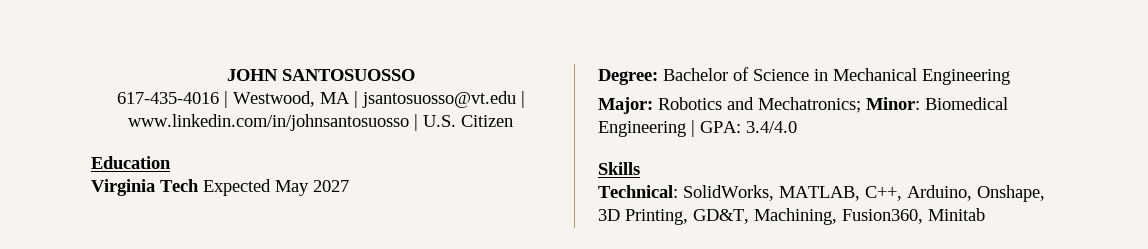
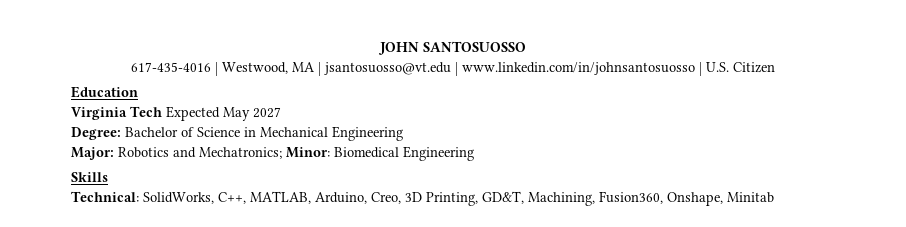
- Major: Robotics and Mechatronics; Minor: Biomedical Engineering | GPA: 3.4/4.0
+ Major: Robotics and Mechatronics; Minor: Biomedical Engineering
- Technical: SolidWorks, MATLAB, C++, Arduino, Onshape, 3D Printing, GD&T, Machining, Fusion360, Minitab
+ Technical: SolidWorks, C++, MATLAB, Arduino, Creo, 3D Printing, GD&T, Machining, Fusion360, Onshape, Minitab

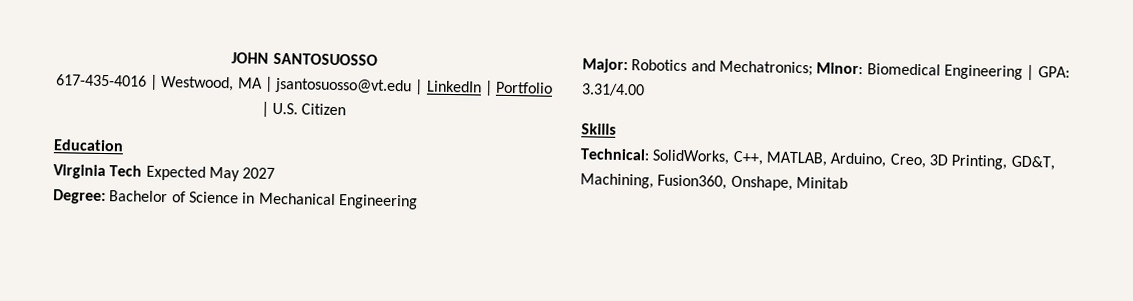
- 617-435-4016 | Westwood, MA | jsantosuosso@vt.edu | www.linkedin.com/in/johnsantosuosso | U.S. Citizen
+ 617-435-4016 | Westwood, MA | jsantosuosso@vt.edu | LinkedIn | Portfolio | U.S. Citizen
- Major: Robotics and Mechatronics; Minor: Biomedical Engineering
+ Major: Robotics and Mechatronics; Minor: Biomedical Engineering | GPA: 3.31/4.00

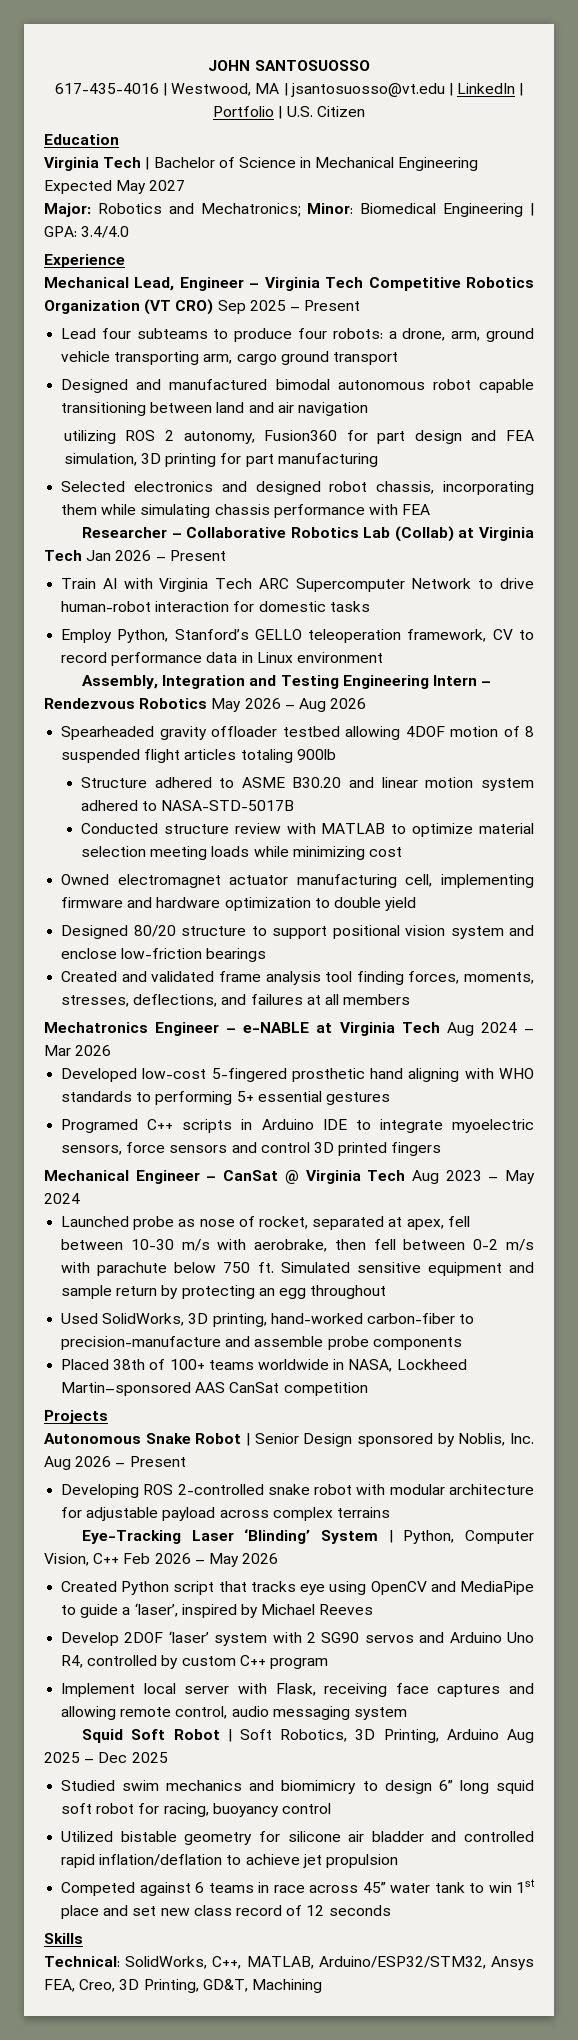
- Virginia Tech Expected May 2027
- Degree: Bachelor of Science in Mechanical Engineering
+ Virginia Tech | Bachelor of Science in Mechanical Engineering Expected May 2027
- Major: Robotics and Mechatronics; Minor: Biomedical Engineering | GPA: 3.31/4.00
+ Major: Robotics and Mechatronics; Minor: Biomedical Engineering | GPA: 3.4/4.0
+ Experience
+ Mechanical Lead, Engineer – Virginia Tech Competitive Robotics Organization (VT CRO) Sep 2025 – Present
+ Lead four subteams to produce four robots: a drone, arm, ground vehicle transporting arm, cargo ground transport
+ Designed and manufactured bimodal autonomous robot capable transitioning between land and air navigation
+ utilizing ROS 2 autonomy, Fusion360 for part design and FEA simulation, 3D printing for part manufacturing
+ Selected electronics and designed robot chassis, incorporating them while simulating chassis performance with FEA
+ Researcher – Collaborative Robotics Lab (Collab) at Virginia Tech Jan 2026 – Present
+ Train AI with Virginia Tech ARC Supercomputer Network to drive human-robot interaction for domestic tasks
+ Employ Python, Stanford’s GELLO teleoperation framework, CV to record performance data in Linux environment
+ Assembly, Integration and Testing Engineering Intern – Rendezvous Robotics May 2026 – Aug 2026
+ Spearheaded gravity offloader testbed allowing 4DOF motion of 8 suspended flight articles totaling 900lb
+ Structure adhered to ASME B30.20 and linear motion system adhered to NASA-STD-5017B
+ Conducted structure review with MATLAB to optimize material selection meeting loads while minimizing cost
+ Owned electromagnet actuator manufacturing cell, implementing firmware and hardware optimization to double yield
+ Designed 80/20 structure to support positional vision system and enclose low-friction bearings
+ Created and validated frame analysis tool finding forces, moments, stresses, deflections, and failures at all members
+ Mechatronics Engineer – e-NABLE at Virginia Tech Aug 2024 – Mar 2026
+ Developed low-cost 5-fingered prosthetic hand aligning with WHO standards to performing 5+ essential gestures
+ Programed C++ scripts in Arduino IDE to integrate myoelectric sensors, force sensors and control 3D printed fingers
+ Mechanical Engineer – CanSat @ Virginia Tech Aug 2023 – May 2024
+ Launched probe as nose of rocket, separated at apex, fell between 10-30 m/s with aerobrake, then fell between 0-2 m/s with parachute below 750 ft. Simulated sensitive equipment and sample return by protecting an egg throughout
+ Used SolidWorks, 3D printing, hand-worked carbon-fiber to precision-manufacture and assemble probe components
+ Placed 38th of 100+ teams worldwide in NASA, Lockheed Martin–sponsored AAS CanSat competition
+ Projects
+ Autonomous Snake Robot | Senior Design sponsored by Noblis, Inc. Aug 2026 – Present
+ Developing ROS 2-controlled snake robot with modular architecture for adjustable payload across complex terrains
+ Eye-Tracking Laser ‘Blinding’ System | Python, Computer Vision, C++ Feb 2026 – May 2026
+ Created Python script that tracks eye using OpenCV and MediaPipe to guide a ‘laser’, inspired by Michael Reeves
+ Develop 2DOF ‘laser’ system with 2 SG90 servos and Arduino Uno R4, controlled by custom C++ program
+ Implement local server with Flask, receiving face captures and allowing remote control, audio messaging system
+ Squid Soft Robot | Soft Robotics, 3D Printing, Arduino Aug 2025 – Dec 2025
+ Studied swim mechanics and biomimicry to design 6” long squid soft robot for racing, buoyancy control
+ Utilized bistable geometry for silicone air bladder and controlled rapid inflation/deflation to achieve jet propulsion
+ Competed against 6 teams in race across 45” water tank to win 1st place and set new class record of 12 seconds
- Technical: SolidWorks, C++, MATLAB, Arduino, Creo, 3D Printing, GD&T, Machining, Fusion360, Onshape, Minitab
+ Technical: SolidWorks, C++, MATLAB, Arduino/ESP32/STM32, Ansys FEA, Creo, 3D Printing, GD&T, Machining

